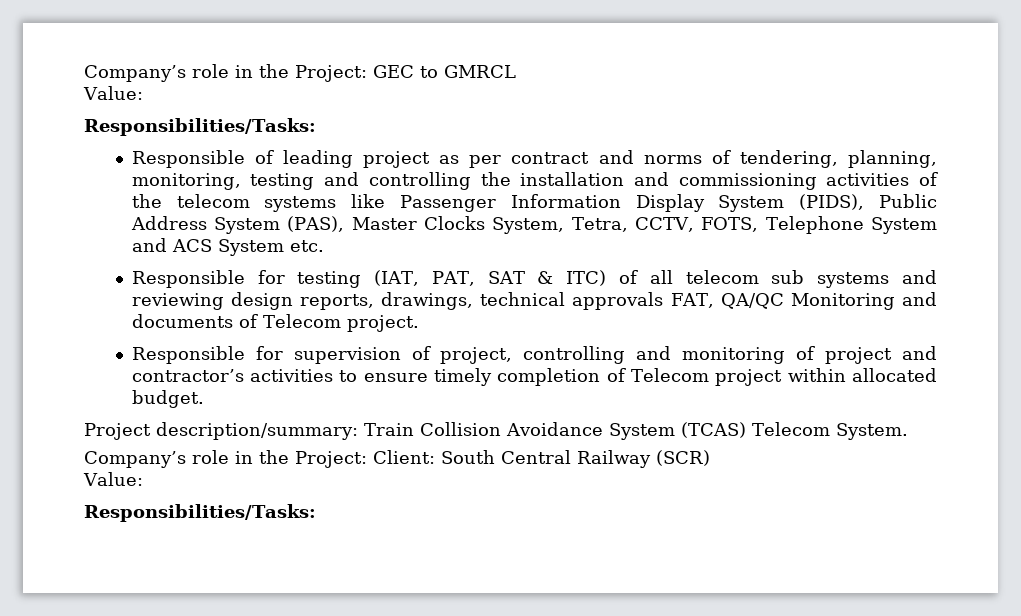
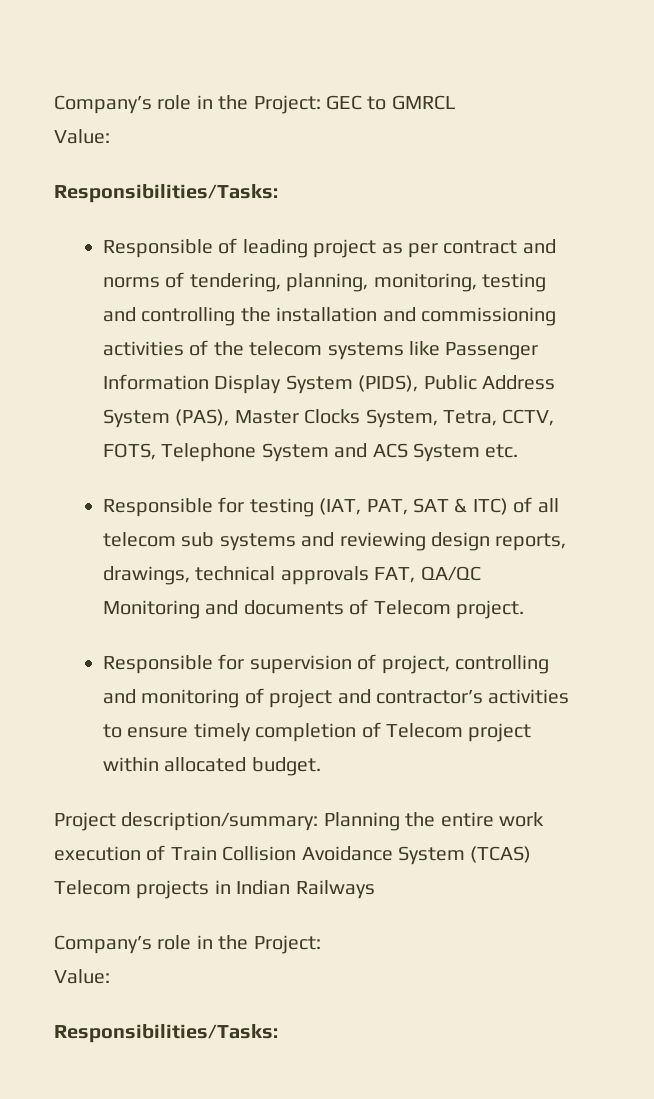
- Project description/summary: Train Collision Avoidance System (TCAS) Telecom System.
- Company’s role in the Project: Client: South Central Railway (SCR)
+ Project description/summary: Planning the entire work execution of Train Collision Avoidance System (TCAS) Telecom projects in Indian Railways
+ Company’s role in the Project:

